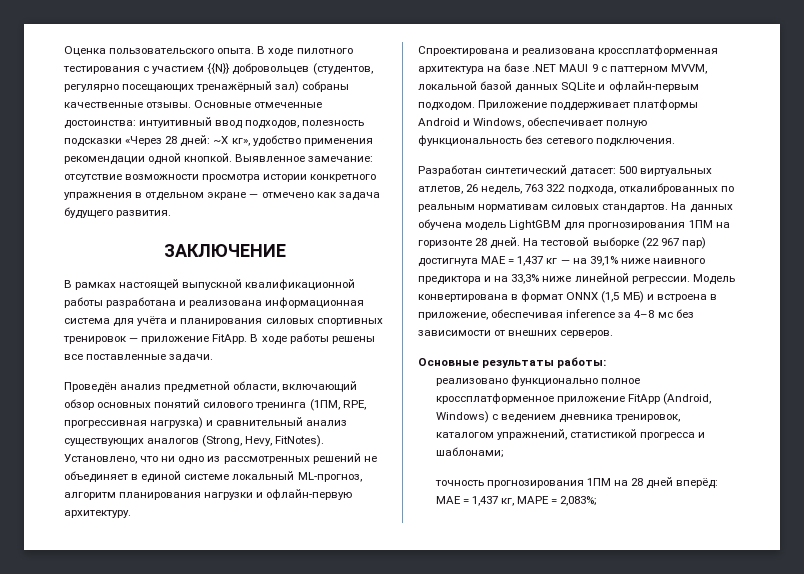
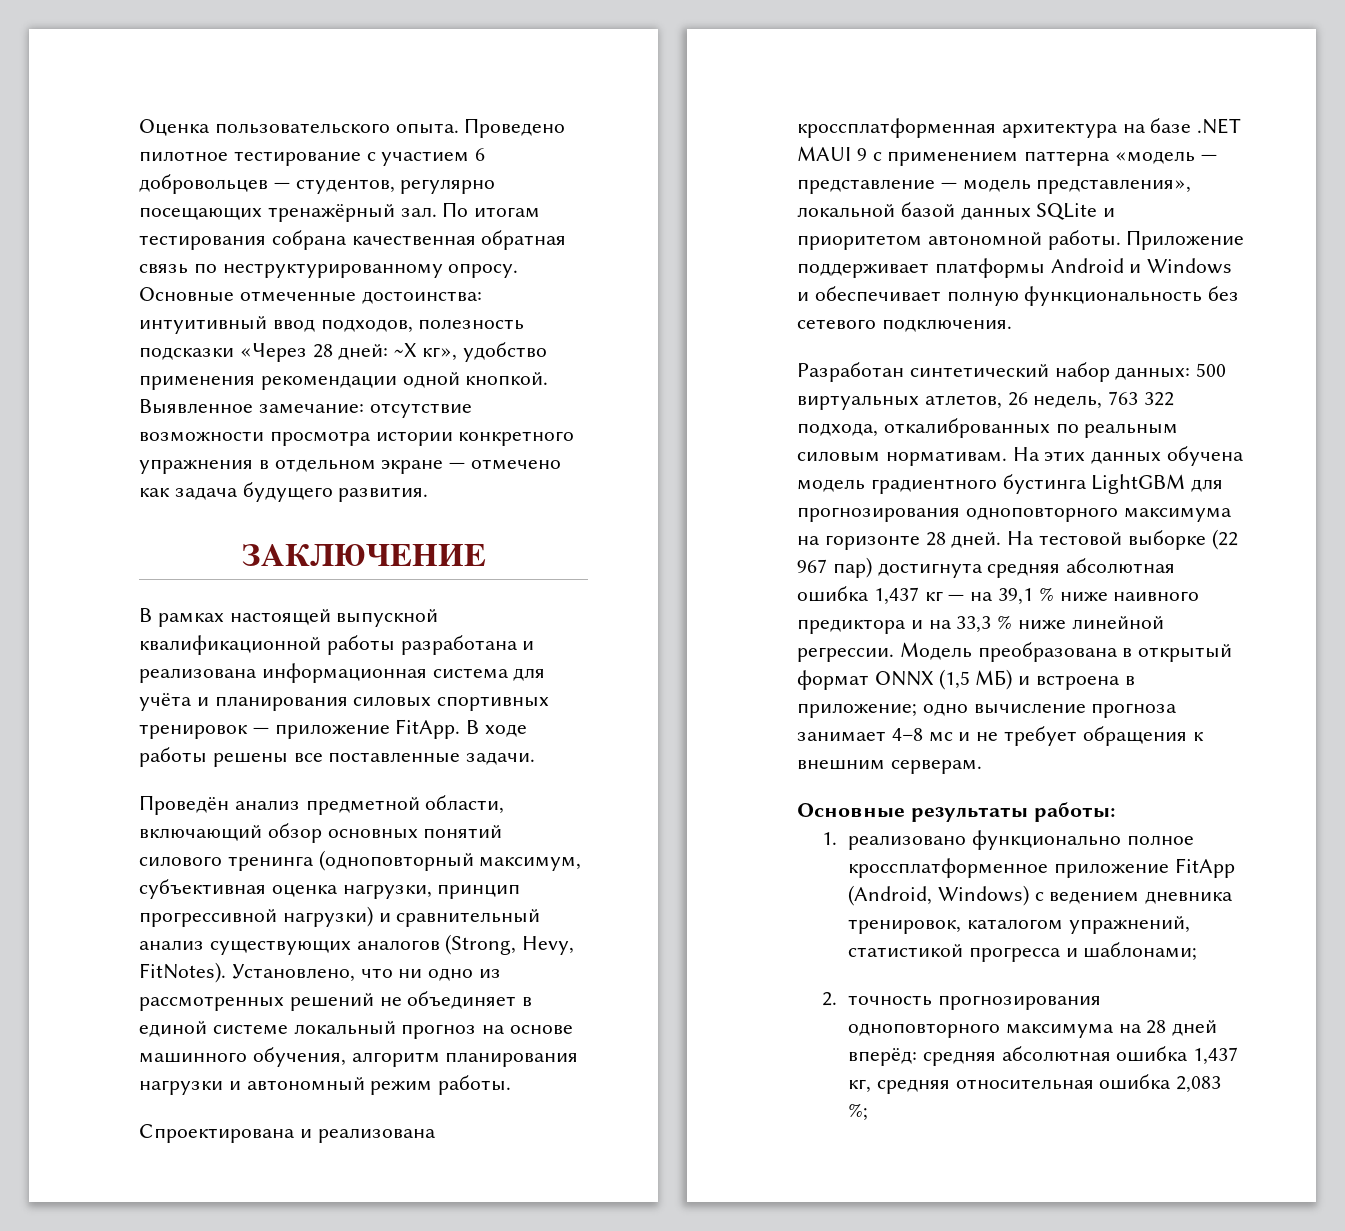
- В ходе пилотного тестирования с участием {{N}} добровольцев (студентов, регулярно посещающих тренажёрный зал) собраны качественные отзывы.
+ Проведено пилотное тестирование с участием 6 добровольцев — студентов, регулярно посещающих тренажёрный зал. По итогам тестирования собрана качественная обратная связь по неструктурированному опросу.
- Проведён анализ предметной области, включающий обзор основных понятий силового тренинга (1ПМ, RPE, прогрессивная нагрузка) и сравнительный анализ существующих аналогов (Strong, Hevy, FitNotes).
+ Проведён анализ предметной области, включающий обзор основных понятий силового тренинга (одноповторный максимум, субъективная оценка нагрузки, принцип прогрессивной нагрузки) и сравнительный анализ существующих аналогов (Strong, Hevy, FitNotes).
- Установлено, что ни одно из рассмотренных решений не объединяет в единой системе локальный ML-прогноз, алгоритм планирования нагрузки и офлайн-первую архитектуру.
+ Установлено, что ни одно из рассмотренных решений не объединяет в единой системе локальный прогноз на основе машинного обучения, алгоритм планирования нагрузки и автономный режим работы.
- Спроектирована и реализована кроссплатформенная архитектура на базе .NET MAUI 9 с паттерном MVVM, локальной базой данных SQLite и офлайн-первым подходом.
+ Спроектирована и реализована кроссплатформенная архитектура на базе .NET MAUI 9 с применением паттерна «модель — представление — модель представления», локальной базой данных SQLite и приоритетом автономной работы.
- Приложение поддерживает платформы Android и Windows, обеспечивает полную функциональность без сетевого подключения.
+ Приложение поддерживает платформы Android и Windows и обеспечивает полную функциональность без сетевого подключения.
- Разработан синтетический датасет: 500 виртуальных атлетов, 26 недель, 763 322 подхода, откалиброванных по реальным нормативам силовых стандартов. На данных обучена модель LightGBM для прогнозирования 1ПМ на горизонте 28 дней.
+ Разработан синтетический набор данных: 500 виртуальных атлетов, 26 недель, 763 322 подхода, откалиброванных по реальным силовым нормативам. На этих данных обучена модель градиентного бустинга LightGBM для прогнозирования одноповторного максимума на горизонте 28 дней.
- На тестовой выборке (22 967 пар) достигнута MAE = 1,437 кг — на 39,1% ниже наивного предиктора и на 33,3% ниже линейной регрессии.
+ На тестовой выборке (22 967 пар) достигнута средняя абсолютная ошибка 1,437 кг — на 39,1 % ниже наивного предиктора и на 33,3 % ниже линейной регрессии.
- Модель конвертирована в формат ONNX (1,5 МБ) и встроена в приложение, обеспечивая inference за 4–8 мс без зависимости от внешних серверов.
+ Модель преобразована в открытый формат ONNX (1,5 МБ) и встроена в приложение; одно вычисление прогноза занимает 4–8 мс и не требует обращения к внешним серверам.
- реализовано функционально полное кроссплатформенное приложение FitApp (Android, Windows) с ведением дневника тренировок, каталогом упражнений, статистикой прогресса и шаблонами;
+ 1. реализовано функционально полное кроссплатформенное приложение FitApp (Android, Windows) с ведением дневника тренировок, каталогом упражнений, статистикой прогресса и шаблонами;
- точность прогнозирования 1ПМ на 28 дней вперёд: MAE = 1,437 кг, MAPE = 2,083%;
+ 2. точность прогнозирования одноповторного максимума на 28 дней вперёд: средняя абсолютная ошибка 1,437 кг, средняя относительная ошибка 2,083 %;

